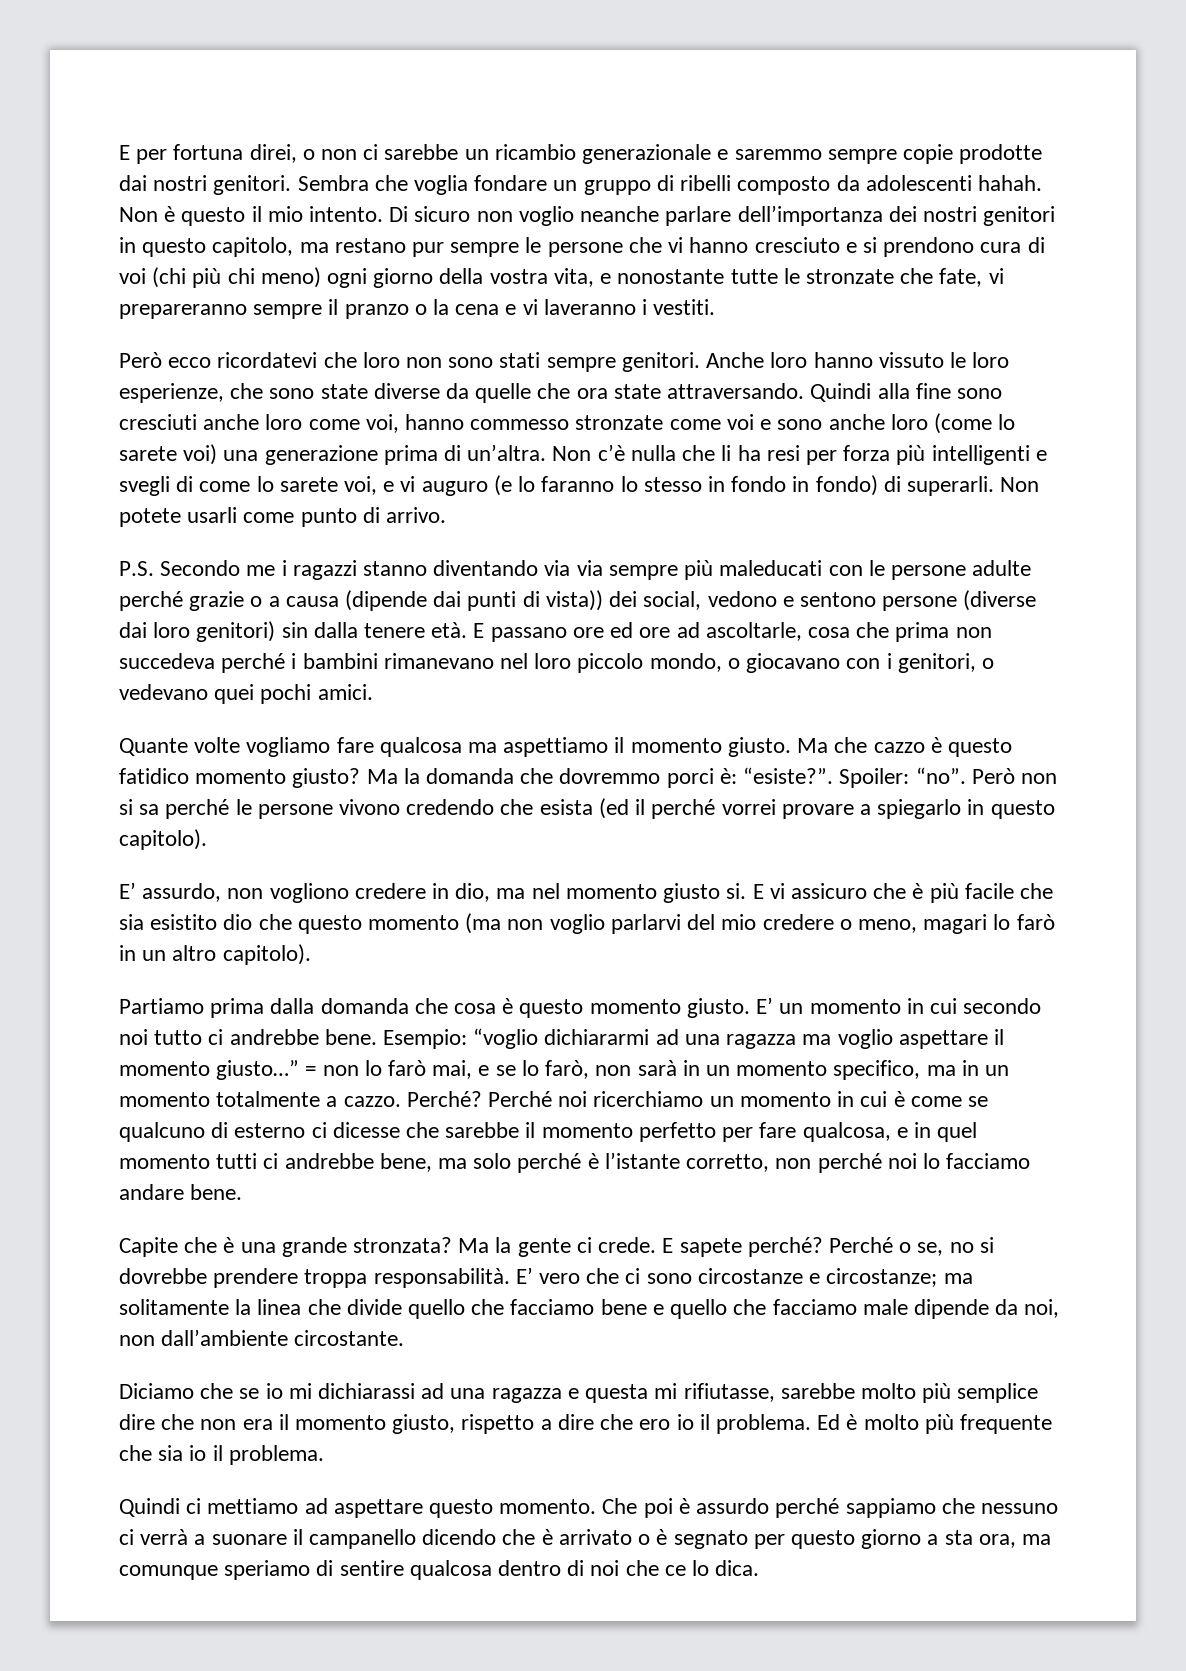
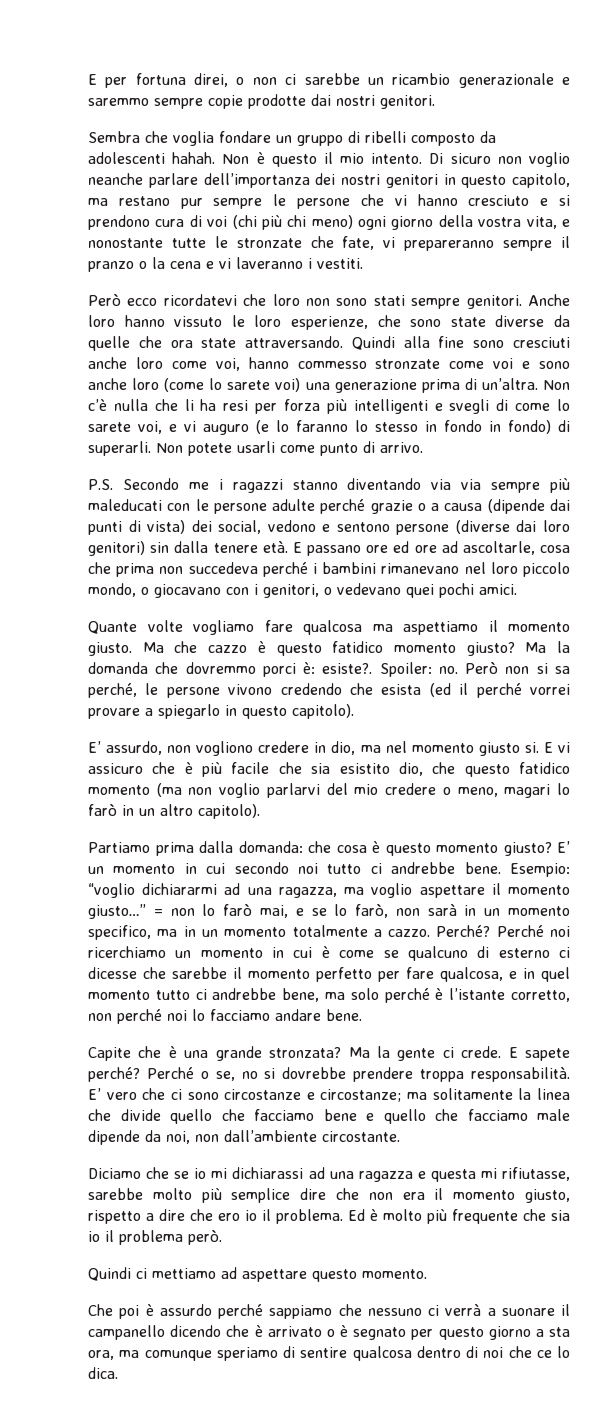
- E per fortuna direi, o non ci sarebbe un ricambio generazionale e saremmo sempre copie prodotte dai nostri genitori. Sembra che voglia fondare un gruppo di ribelli composto da adolescenti hahah.
+ E per fortuna direi, o non ci sarebbe un ricambio generazionale e saremmo sempre copie prodotte dai nostri genitori.
+ Sembra che voglia fondare un gruppo di ribelli composto da adolescenti hahah.
- P.S. Secondo me i ragazzi stanno diventando via via sempre più maleducati con le persone adulte perché grazie o a causa (dipende dai punti di vista)) dei social, vedono e sentono persone (diverse dai loro genitori) sin dalla tenere età.
+ P.S. Secondo me i ragazzi stanno diventando via via sempre più maleducati con le persone adulte perché grazie o a causa (dipende dai punti di vista) dei social, vedono e sentono persone (diverse dai loro genitori) sin dalla tenere età.
- Ma la domanda che dovremmo porci è: “esiste?”. Spoiler: “no”. Però non si sa perché le persone vivono credendo che esista (ed il perché vorrei provare a spiegarlo in questo capitolo).
+ Ma la domanda che dovremmo porci è: esiste?. Spoiler: no. Però non si sa perché, le persone vivono credendo che esista (ed il perché vorrei provare a spiegarlo in questo capitolo).
- E vi assicuro che è più facile che sia esistito dio che questo momento (ma non voglio parlarvi del mio credere o meno, magari lo farò in un altro capitolo).
+ E vi assicuro che è più facile che sia esistito dio, che questo fatidico momento (ma non voglio parlarvi del mio credere o meno, magari lo farò in un altro capitolo).
- Partiamo prima dalla domanda che cosa è questo momento giusto.
+ Partiamo prima dalla domanda: che cosa è questo momento giusto?
- Esempio: “voglio dichiararmi ad una ragazza ma voglio aspettare il momento giusto…”
+ Esempio: “voglio dichiararmi ad una ragazza, ma voglio aspettare il momento giusto…”
- Perché noi ricerchiamo un momento in cui è come se qualcuno di esterno ci dicesse che sarebbe il momento perfetto per fare qualcosa, e in quel momento tutti ci andrebbe bene, ma solo perché è l’istante corretto, non perché noi lo facciamo andare bene.
+ Perché noi ricerchiamo un momento in cui è come se qualcuno di esterno ci dicesse che sarebbe il momento perfetto per fare qualcosa, e in quel momento tutto ci andrebbe bene, ma solo perché è l’istante corretto, non perché noi lo facciamo andare bene.
- Ed è molto più frequente che sia io il problema.
+ Ed è molto più frequente che sia io il problema però.
- Quindi ci mettiamo ad aspettare questo momento. Che poi è assurdo perché sappiamo che nessuno ci verrà a suonare il campanello dicendo che è arrivato o è segnato per questo giorno a sta ora, ma comunque speriamo di sentire qualcosa dentro di noi che ce lo dica.
+ Quindi ci mettiamo ad aspettare questo momento.
+ Che poi è assurdo perché sappiamo che nessuno ci verrà a suonare il campanello dicendo che è arrivato o è segnato per questo giorno a sta ora, ma comunque speriamo di sentire qualcosa dentro di noi che ce lo dica.

